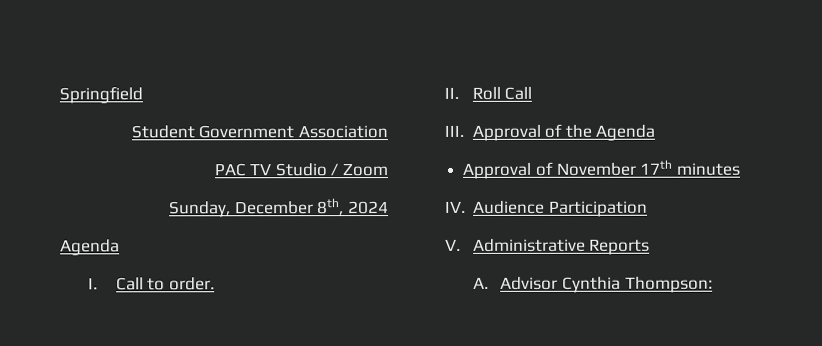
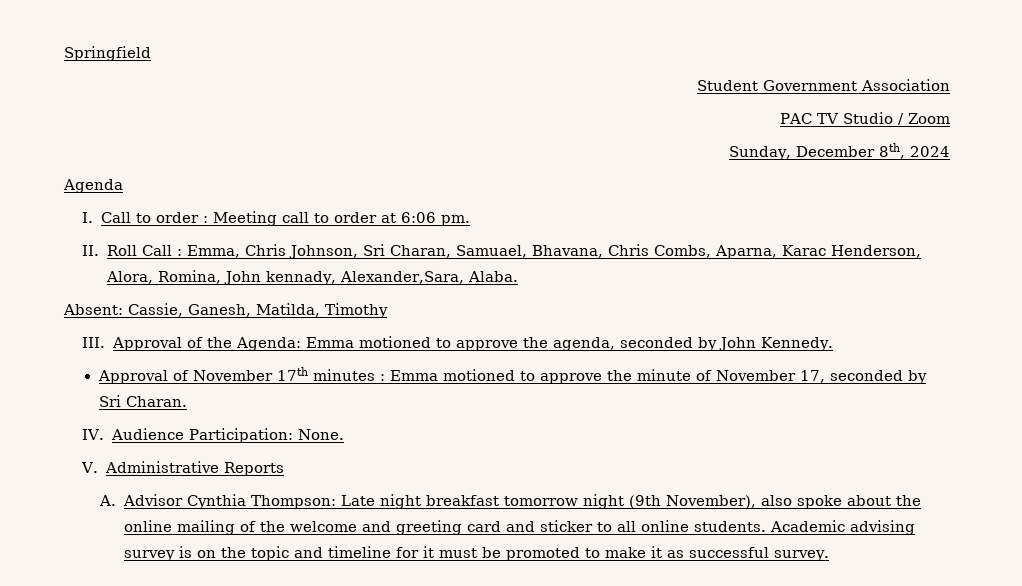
- I. Call to order.
- II. Roll Call
- III. Approval of the Agenda
+ I. Call to order : Meeting call to order at 6:06 pm.
+ II. Roll Call : Emma, Chris Johnson, Sri Charan, Samuael, Bhavana, Chris Combs, Aparna, Karac Henderson, Alora, Romina, John kennady, Alexander,Sara, Alaba.
+ Absent: Cassie, Ganesh, Matilda, Timothy
+ III. Approval of the Agenda: Emma motioned to approve the agenda, seconded by John Kennedy.
- Approval of November 17th minutes
+ Approval of November 17th minutes : Emma motioned to approve the minute of November 17, seconded by Sri Charan.
- IV. Audience Participation
+ IV. Audience Participation: None.
- A. Advisor Cynthia Thompson:
+ A. Advisor Cynthia Thompson: Late night breakfast tomorrow night (9th November), also spoke about the online mailing of the welcome and greeting card and sticker to all online students. Academic advising survey is on the topic and timeline for it must be promoted to make it as successful survey.

